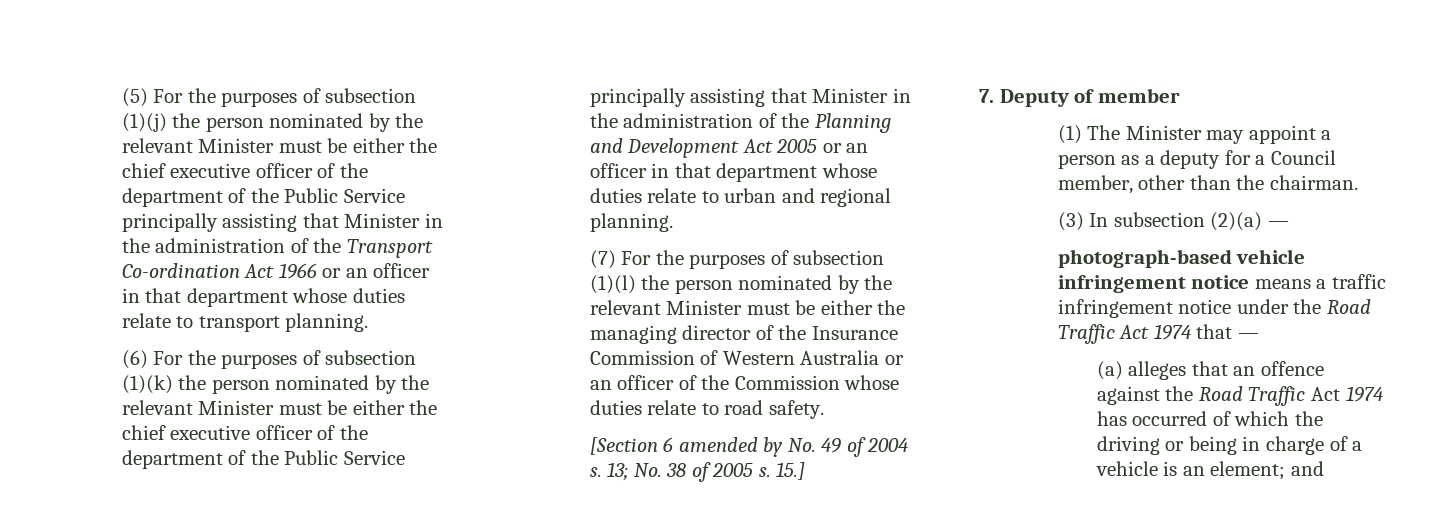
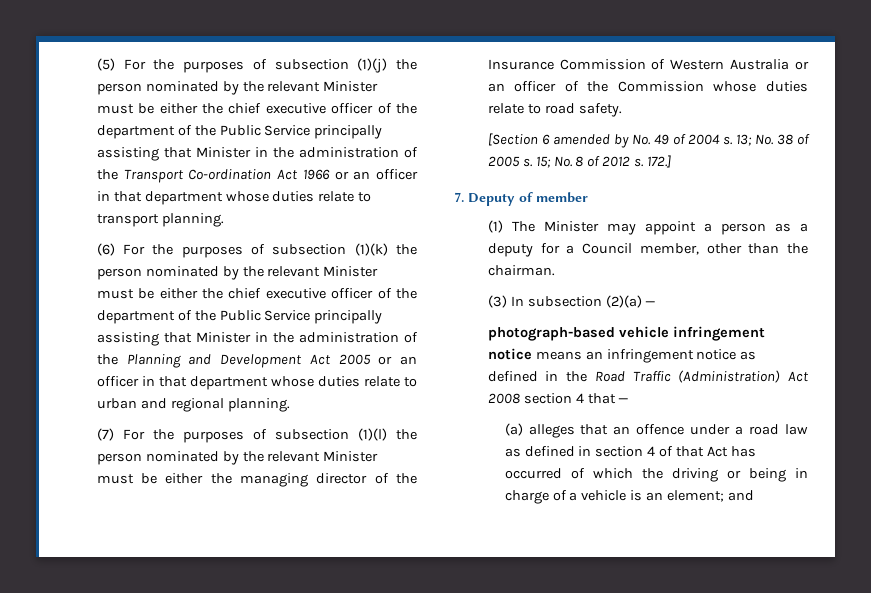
- 15.]
+ 15; No. 8 of 2012 s. 172.]
- photograph-based vehicle infringement notice means a traffic infringement notice under the Road Traffic Act 1974 that —
+ photograph-based vehicle infringement notice means an infringement notice as defined in the Road Traffic (Administration) Act 2008 section 4 that —
- (a) alleges that an offence against the Road Traffic Act 1974 has occurred of which the driving or being in charge of a vehicle is an element; and
+ (a) alleges that an offence under a road law as defined in section 4 of that Act has occurred of which the driving or being in charge of a vehicle is an element; and

